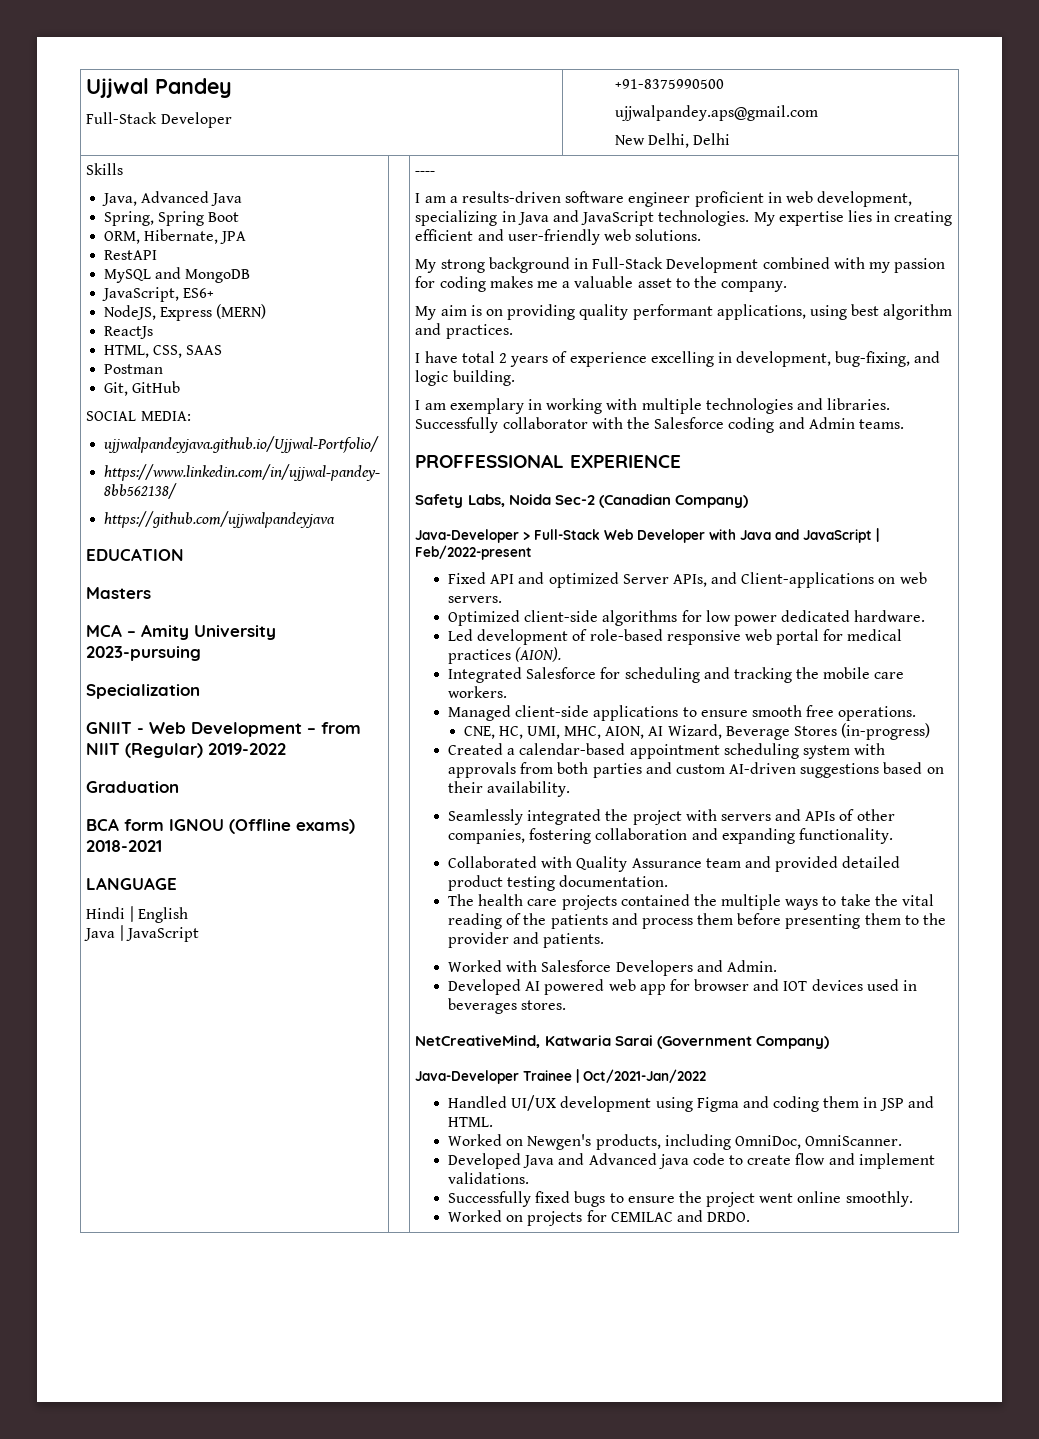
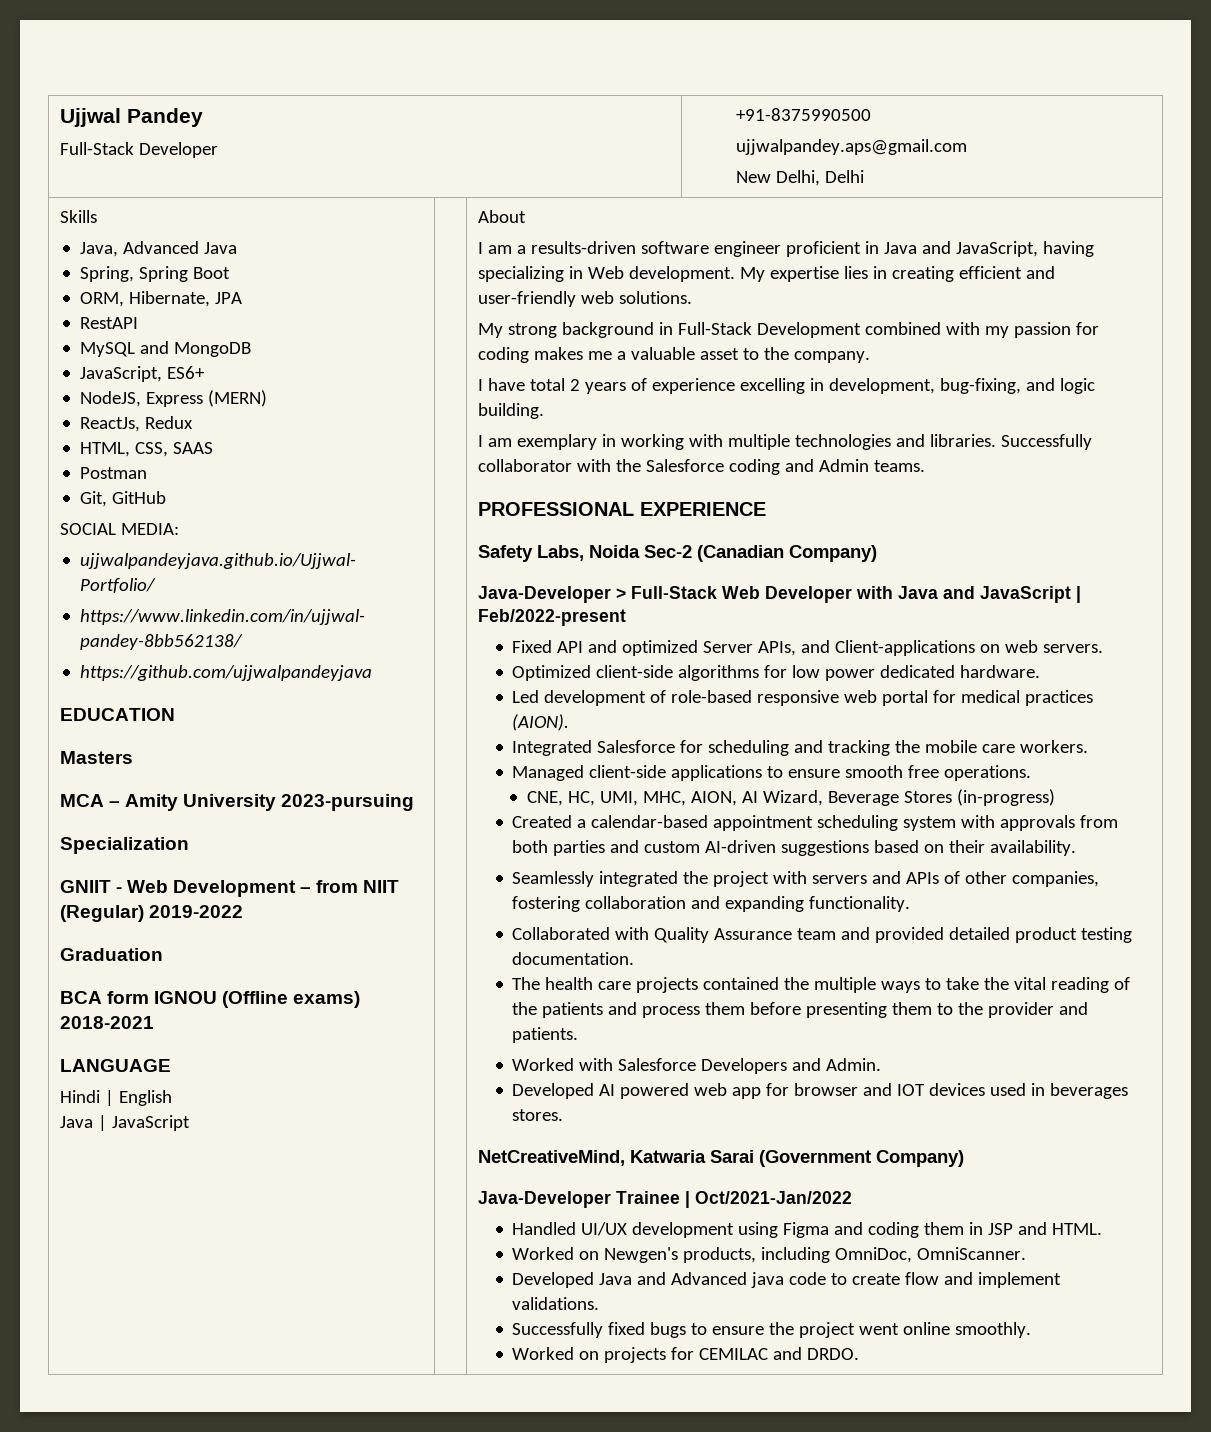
- ReactJs
+ ReactJs, Redux
- ----
+ About
- I am a results-driven software engineer proficient in web development, specializing in Java and JavaScript technologies.
+ I am a results-driven software engineer proficient in Java and JavaScript, having specializing in Web development.
- My aim is on providing quality performant applications, using best algorithm and practices.
- PROFFESSIONAL EXPERIENCE
+ PROFESSIONAL EXPERIENCE

